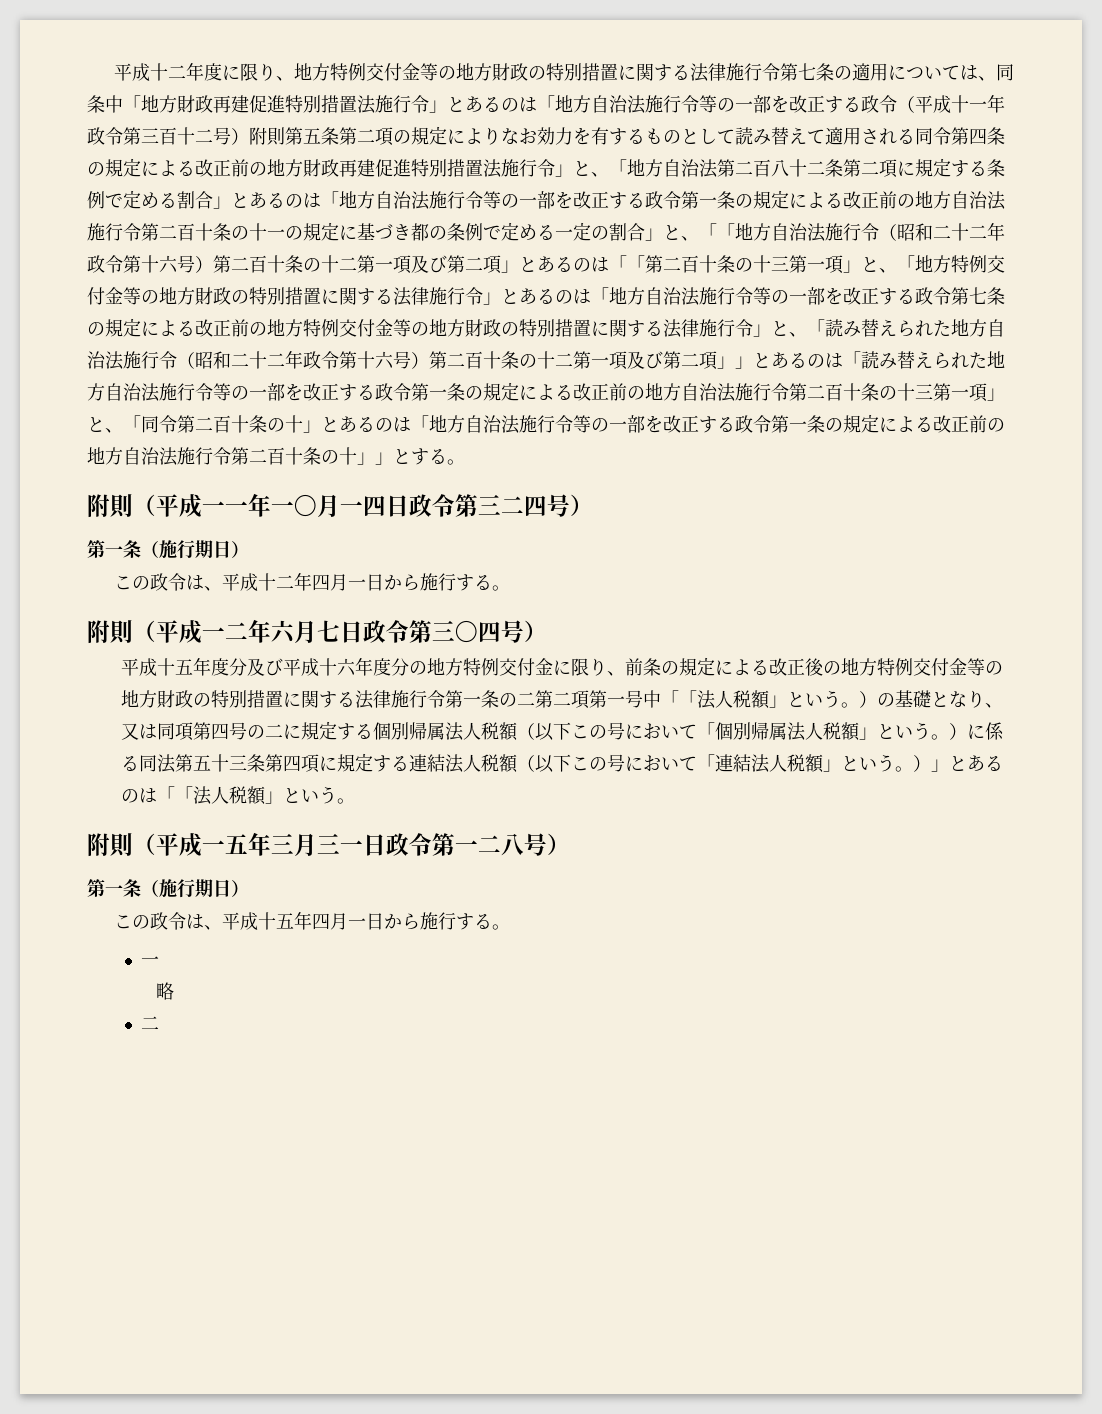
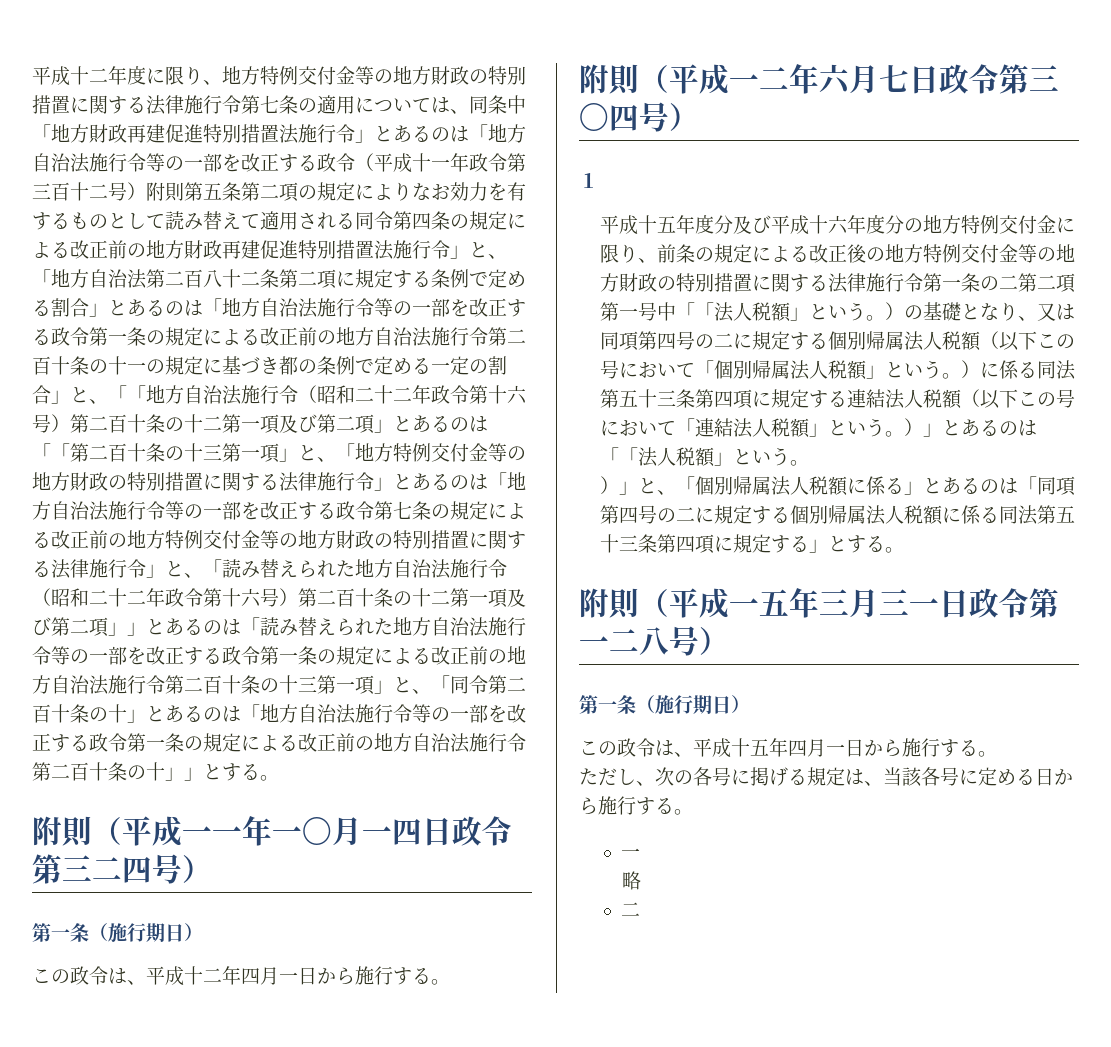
+ １
+ ）」と、「個別帰属法人税額に係る」とあるのは「同項第四号の二に規定する個別帰属法人税額に係る同法第五十三条第四項に規定する」とする。
+ ただし、次の各号に掲げる規定は、当該各号に定める日から施行する。

